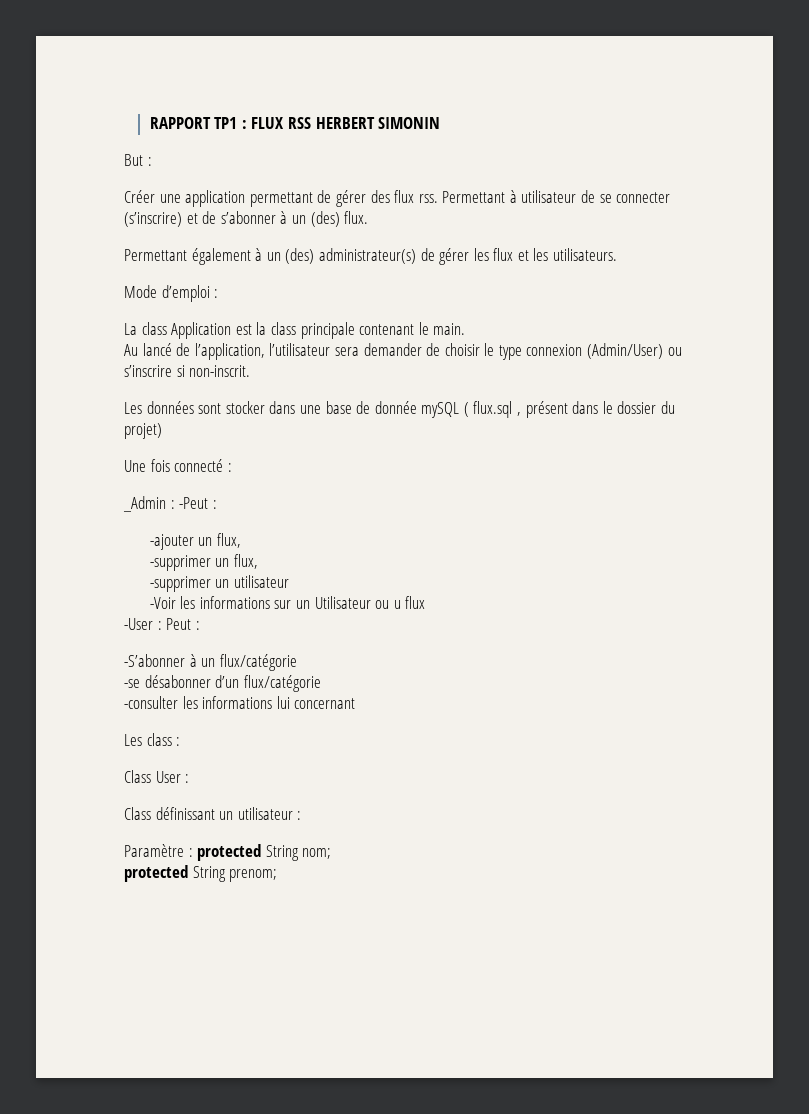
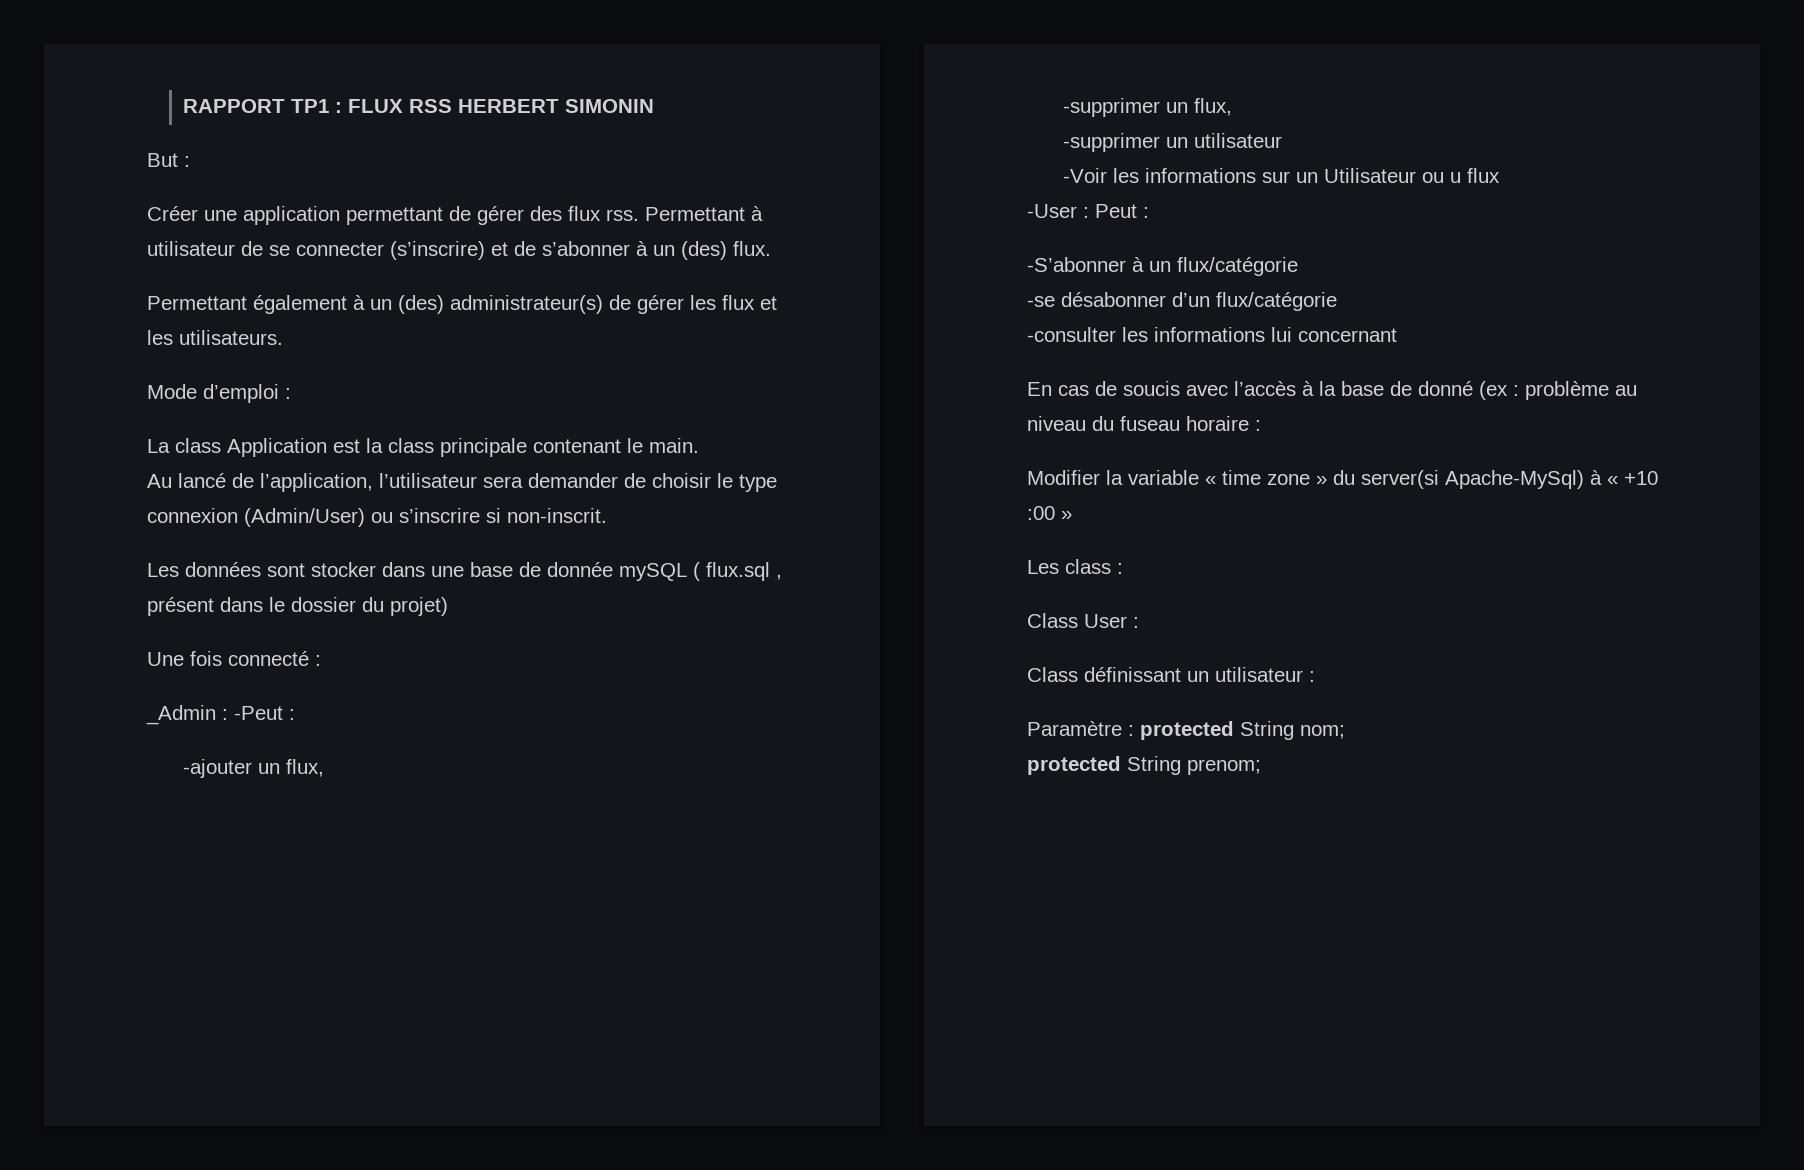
+ En cas de soucis avec l’accès à la base de donné (ex : problème au niveau du fuseau horaire :
+ Modifier la variable « time zone » du server(si Apache-MySql) à « +10 :00 »

